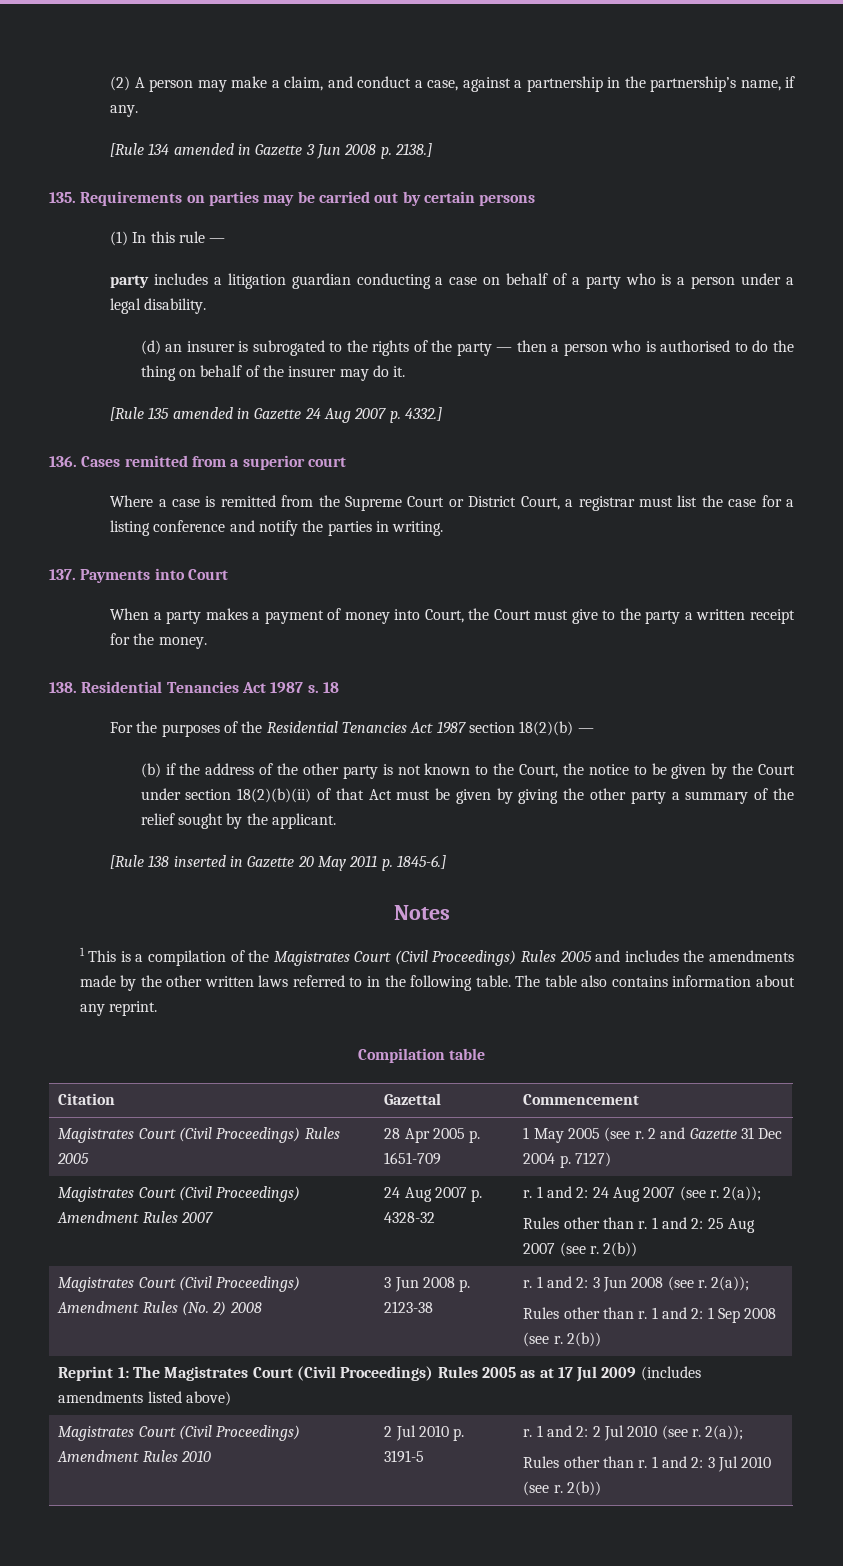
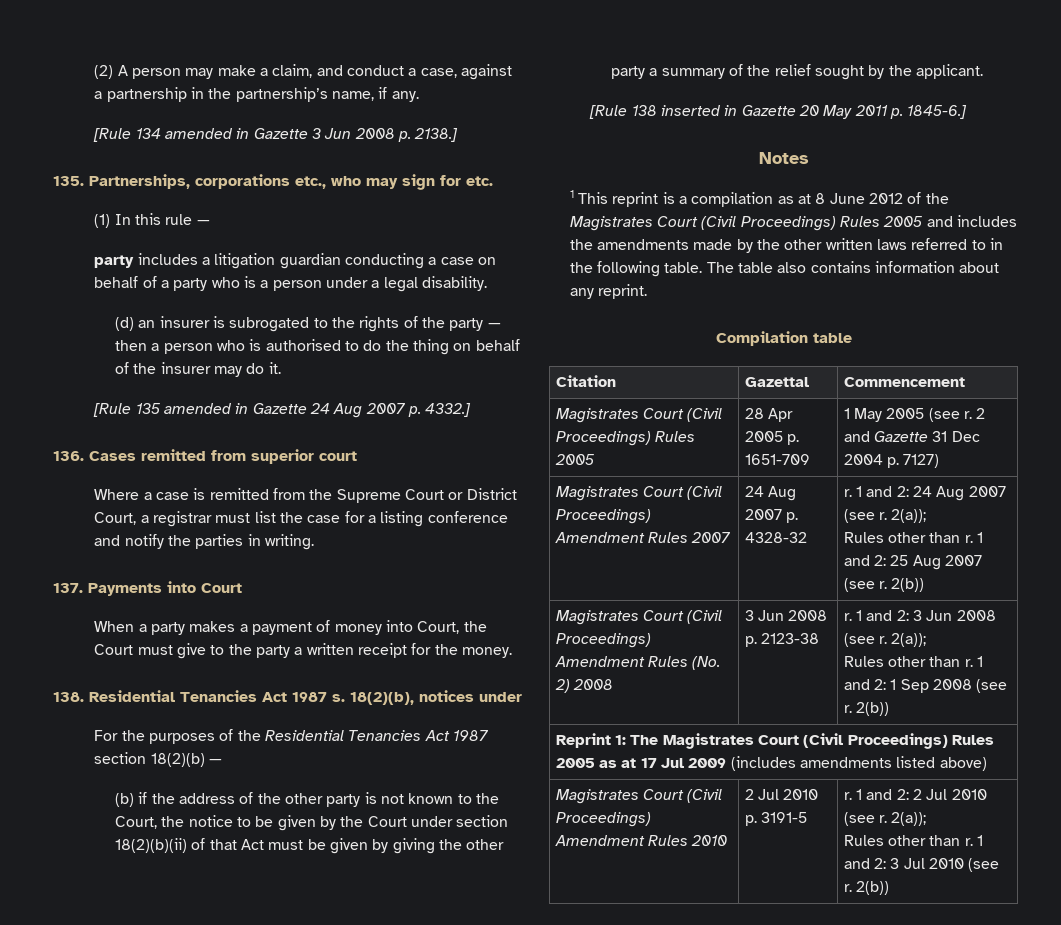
- 135. Requirements on parties may be carried out by certain persons
+ 135. Partnerships, corporations etc., who may sign for etc.
- 136. Cases remitted from a superior court
+ 136. Cases remitted from superior court
- 18
+ 18(2)(b), notices under
- 1 This is a compilation of the Magistrates Court (Civil Proceedings) Rules 2005 and includes the amendments made by the other written laws referred to in the following table.
+ 1 This reprint is a compilation as at 8 June 2012 of the Magistrates Court (Civil Proceedings) Rules 2005 and includes the amendments made by the other written laws referred to in the following table.

